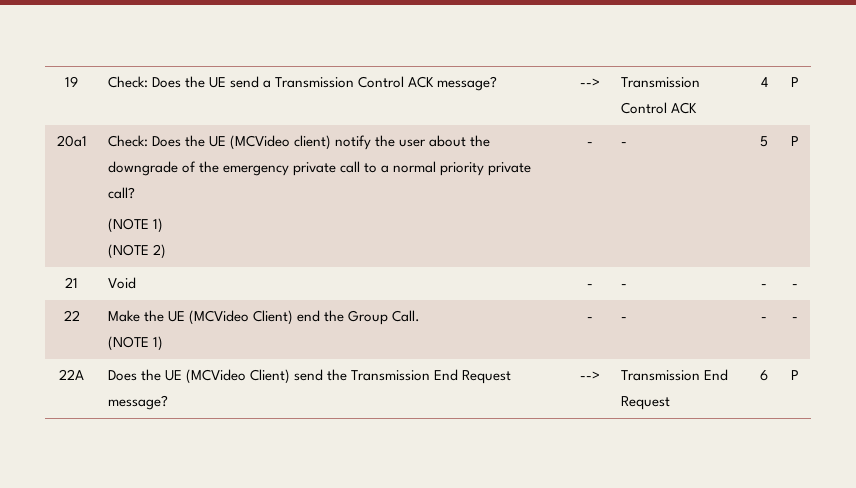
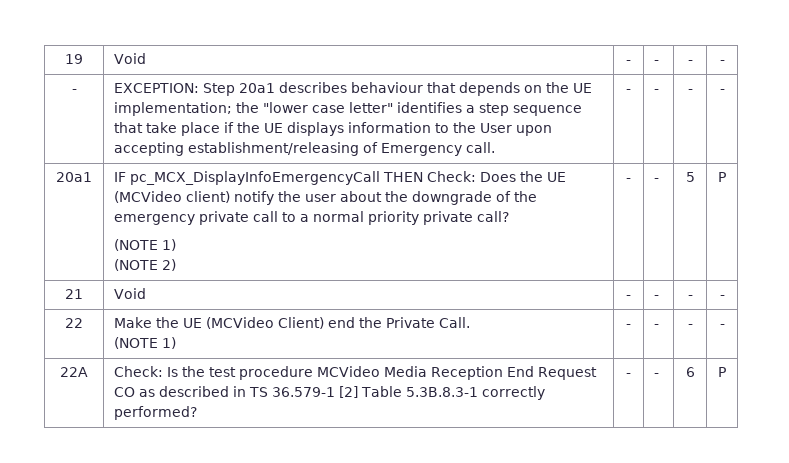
- 19 | Check: Does the UE send a Transmission Control ACK message? | --> | Transmission Control ACK | 4 | P
- 20a1 | Check: Does the UE (MCVideo client) notify the user about the downgrade of the emergency private call to a normal priority private call?
+ 19 | Void | - | - | - | -
+ - | EXCEPTION: Step 20a1 describes behaviour that depends on the UE implementation; the "lower case letter" identifies a step sequence that take place if the UE displays information to the User upon accepting establishment/releasing of Emergency call. | - | - | - | -
+ 20a1 | IF pc_MCX_DisplayInfoEmergencyCall THEN Check: Does the UE (MCVideo client) notify the user about the downgrade of the emergency private call to a normal priority private call?
- 22 | Make the UE (MCVideo Client) end the Group Call.
+ 22 | Make the UE (MCVideo Client) end the Private Call.
- 22A | Does the UE (MCVideo Client) send the Transmission End Request message? | --> | Transmission End Request | 6 | P
+ 22A | Check: Is the test procedure MCVideo Media Reception End Request CO as described in TS 36.579-1 [2] Table 5.3B.8.3-1 correctly performed? | - | - | 6 | P

